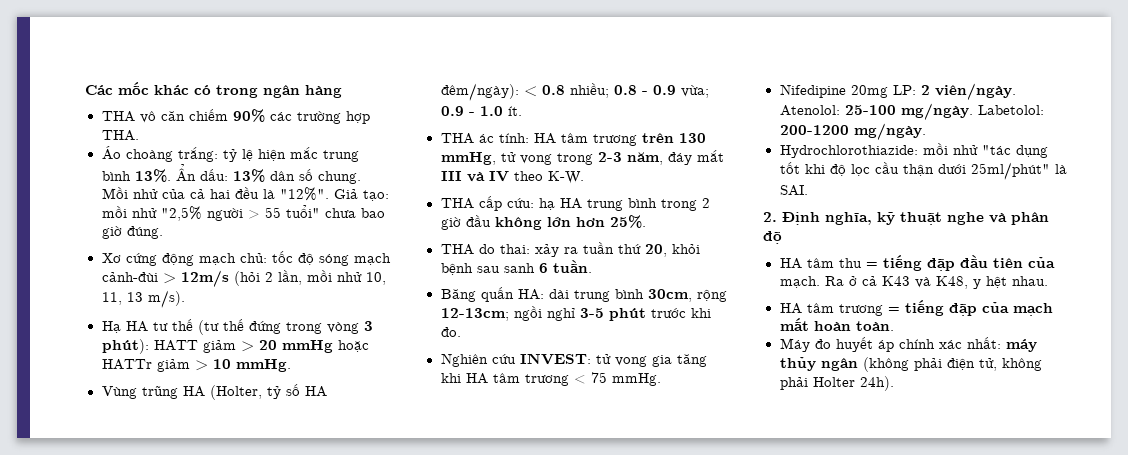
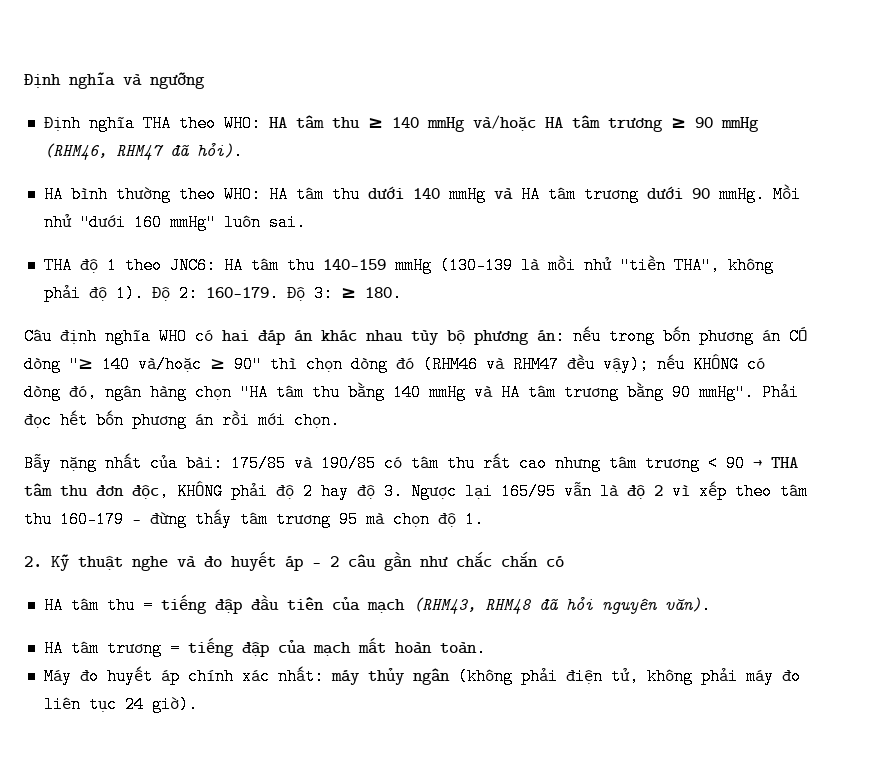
- Các mốc khác có trong ngân hàng
- THA vô căn chiếm 90% các trường hợp THA.
- Áo choàng trắng: tỷ lệ hiện mắc trung bình 13%. Ẩn dấu: 13% dân số chung. Mồi nhử của cả hai đều là "12%". Giả tạo: mồi nhử "2,5% người > 55 tuổi" chưa bao giờ đúng.
- Xơ cứng động mạch chủ: tốc độ sóng mạch cảnh-đùi > 12m/s (hỏi 2 lần, mồi nhử 10, 11, 13 m/s).
- Hạ HA tư thế (tư thế đứng trong vòng 3 phút): HATT giảm > 20 mmHg hoặc HATTr giảm > 10 mmHg.
- Vùng trũng HA (Holter, tỷ số HA đêm/ngày): < 0.8 nhiều; 0.8 - 0.9 vừa; 0.9 - 1.0 ít.
- THA ác tính: HA tâm trương trên 130 mmHg, tử vong trong 2-3 năm, đáy mắt III và IV theo K-W.
- THA cấp cứu: hạ HA trung bình trong 2 giờ đầu không lớn hơn 25%.
- THA do thai: xảy ra tuần thứ 20, khỏi bệnh sau sanh 6 tuần.
- Băng quấn HA: dài trung bình 30cm, rộng 12-13cm; ngồi nghỉ 3-5 phút trước khi đo.
- Nghiên cứu INVEST: tử vong gia tăng khi HA tâm trương < 75 mmHg.
- Nifedipine 20mg LP: 2 viên/ngày. Atenolol: 25-100 mg/ngày. Labetolol: 200-1200 mg/ngày.
- Hydrochlorothiazide: mồi nhử "tác dụng tốt khi độ lọc cầu thận dưới 25ml/phút" là SAI.
- 2. Định nghĩa, kỹ thuật nghe và phân độ
+ Định nghĩa và ngưỡng
+ Định nghĩa THA theo WHO: HA tâm thu ≥ 140 mmHg và/hoặc HA tâm trương ≥ 90 mmHg (RHM46, RHM47 đã hỏi).
+ HA bình thường theo WHO: HA tâm thu dưới 140 mmHg và HA tâm trương dưới 90 mmHg. Mồi nhử "dưới 160 mmHg" luôn sai.
+ THA độ 1 theo JNC6: HA tâm thu 140–159 mmHg (130–139 là mồi nhử "tiền THA", không phải độ 1). Độ 2: 160–179. Độ 3: ≥ 180.
+ Câu định nghĩa WHO có hai đáp án khác nhau tùy bộ phương án: nếu trong bốn phương án CÓ dòng "≥ 140 và/hoặc ≥ 90" thì chọn dòng đó (RHM46 và RHM47 đều vậy); nếu KHÔNG có dòng đó, ngân hàng chọn "HA tâm thu bằng 140 mmHg và HA tâm trương bằng 90 mmHg". Phải đọc hết bốn phương án rồi mới chọn.
+ Bẫy nặng nhất của bài: 175/85 và 190/85 có tâm thu rất cao nhưng tâm trương < 90 → THA tâm thu đơn độc, KHÔNG phải độ 2 hay độ 3. Ngược lại 165/95 vẫn là độ 2 vì xếp theo tâm thu 160–179 — đừng thấy tâm trương 95 mà chọn độ 1.
+ 2. Kỹ thuật nghe và đo huyết áp — 2 câu gần như chắc chắn có
- HA tâm thu = tiếng đập đầu tiên của mạch. Ra ở cả K43 và K48, y hệt nhau.
+ HA tâm thu = tiếng đập đầu tiên của mạch (RHM43, RHM48 đã hỏi nguyên văn).
- Máy đo huyết áp chính xác nhất: máy thủy ngân (không phải điện tử, không phải Holter 24h).
+ Máy đo huyết áp chính xác nhất: máy thủy ngân (không phải điện tử, không phải máy đo liên tục 24 giờ).

